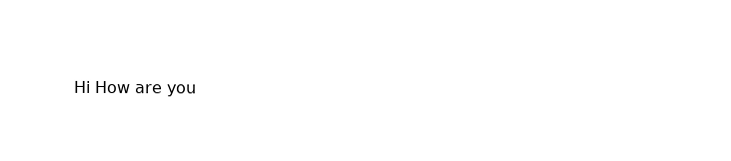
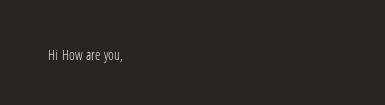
- Hi How are you
+ Hi How are you,

